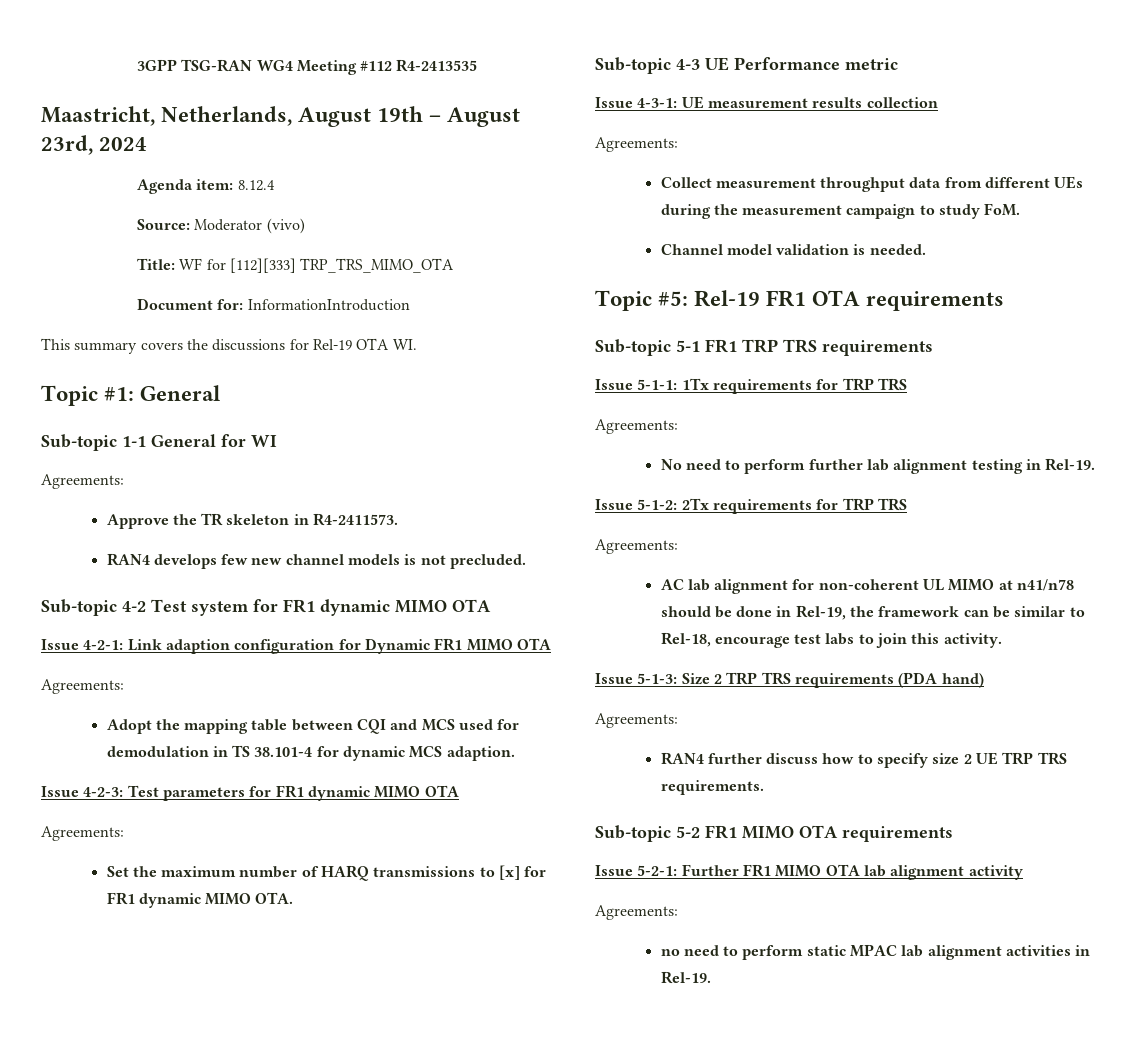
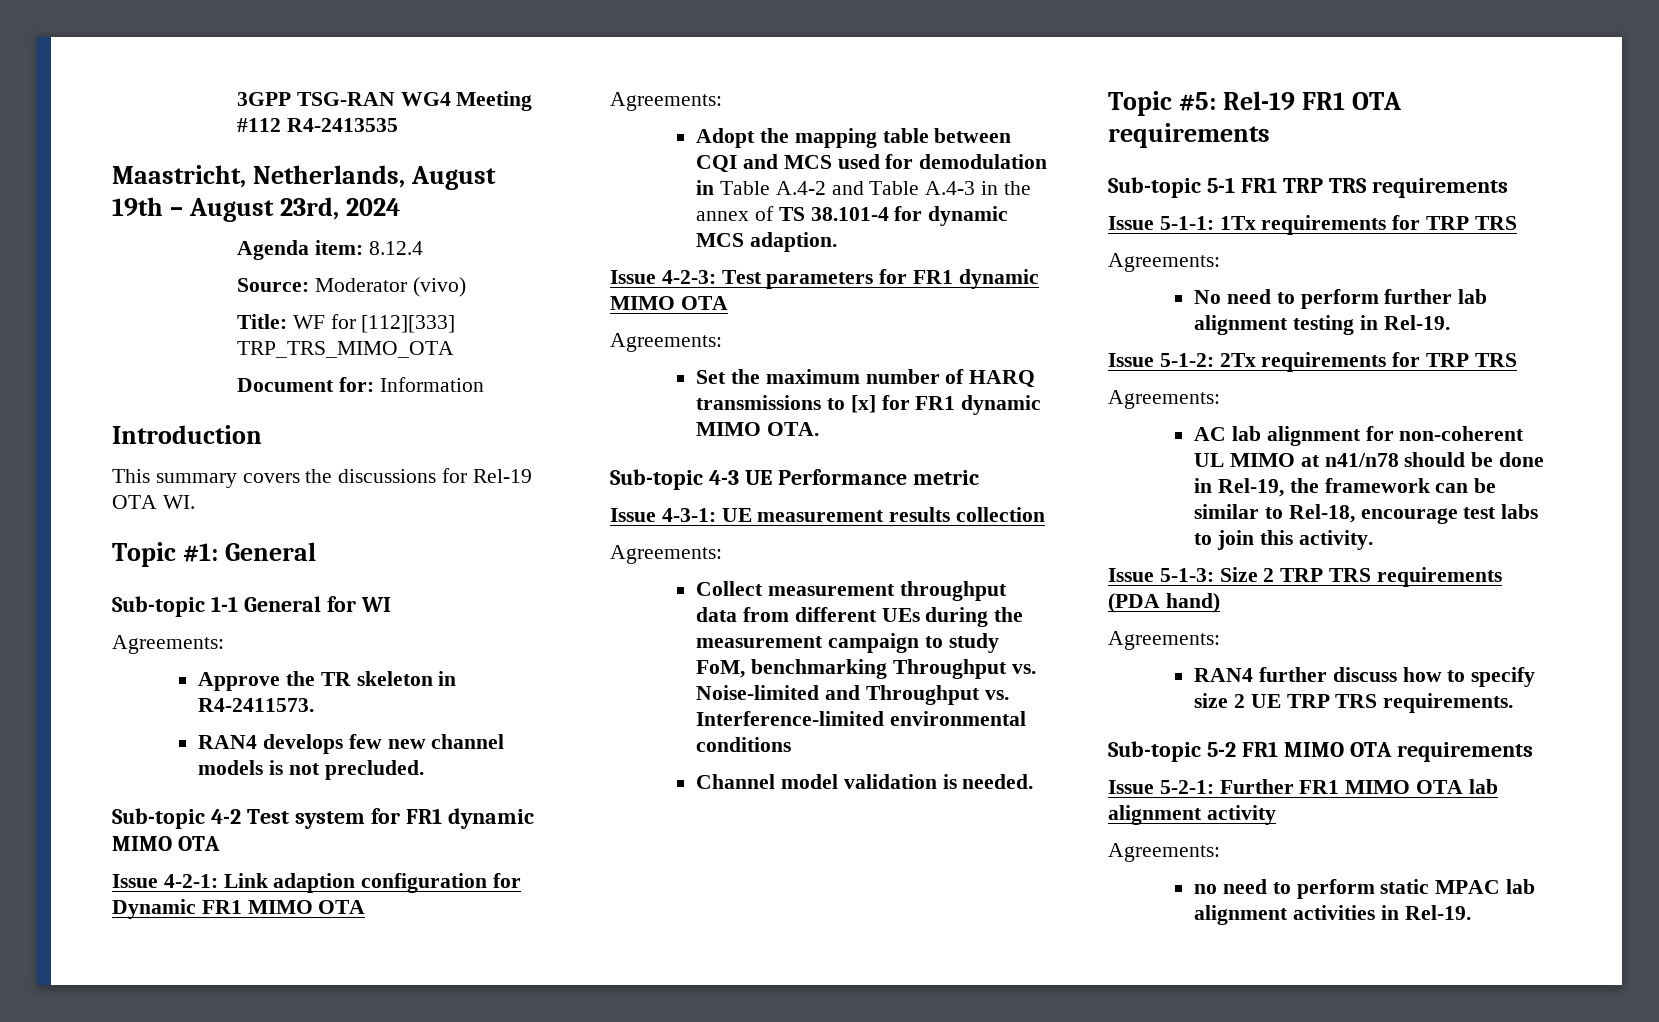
- Document for: InformationIntroduction
+ Document for: Information
+ Introduction
- Adopt the mapping table between CQI and MCS used for demodulation in TS 38.101-4 for dynamic MCS adaption.
+ Adopt the mapping table between CQI and MCS used for demodulation in Table A.4-2 and Table A.4-3 in the annex of TS 38.101-4 for dynamic MCS adaption.
- Collect measurement throughput data from different UEs during the measurement campaign to study FoM.
+ Collect measurement throughput data from different UEs during the measurement campaign to study FoM, benchmarking Throughput vs. Noise-limited and Throughput vs. Interference-limited environmental conditions

